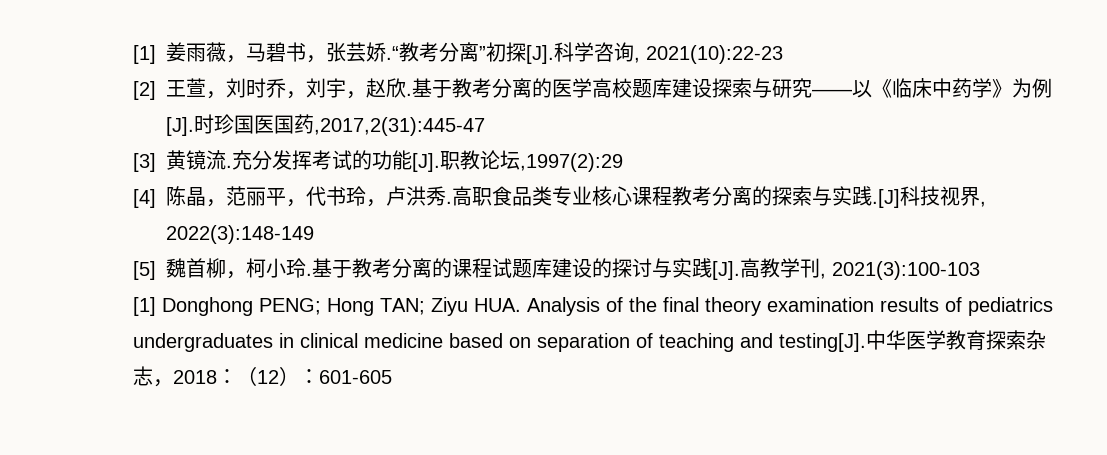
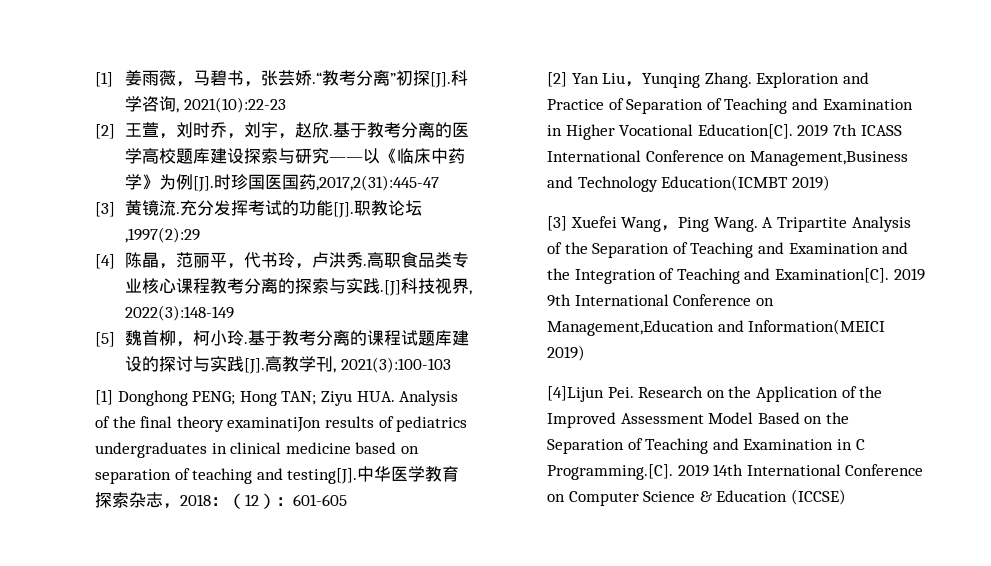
- [1] Donghong PENG; Hong TAN; Ziyu HUA. Analysis of the final theory examination results of pediatrics undergraduates in clinical medicine based on separation of teaching and testing[J].
+ [1] Donghong PENG; Hong TAN; Ziyu HUA. Analysis of the final theory examinatiJon results of pediatrics undergraduates in clinical medicine based on separation of teaching and testing[J].
+ [2] Yan Liu，Yunqing Zhang. Exploration and Practice of Separation of Teaching and Examination in Higher Vocational Education[C]. 2019 7th ICASS International Conference on Management,Business and Technology Education(ICMBT 2019)
+ [3] Xuefei Wang，Ping Wang. A Tripartite Analysis of the Separation of Teaching and Examination and the Integration of Teaching and Examination[C]. 2019 9th International Conference on Management,Education and Information(MEICI 2019)
+ [4]Lijun Pei. Research on the Application of the Improved Assessment Model Based on the Separation of Teaching and Examination in C Programming.[C]. 2019 14th International Conference on Computer Science & Education (ICCSE)

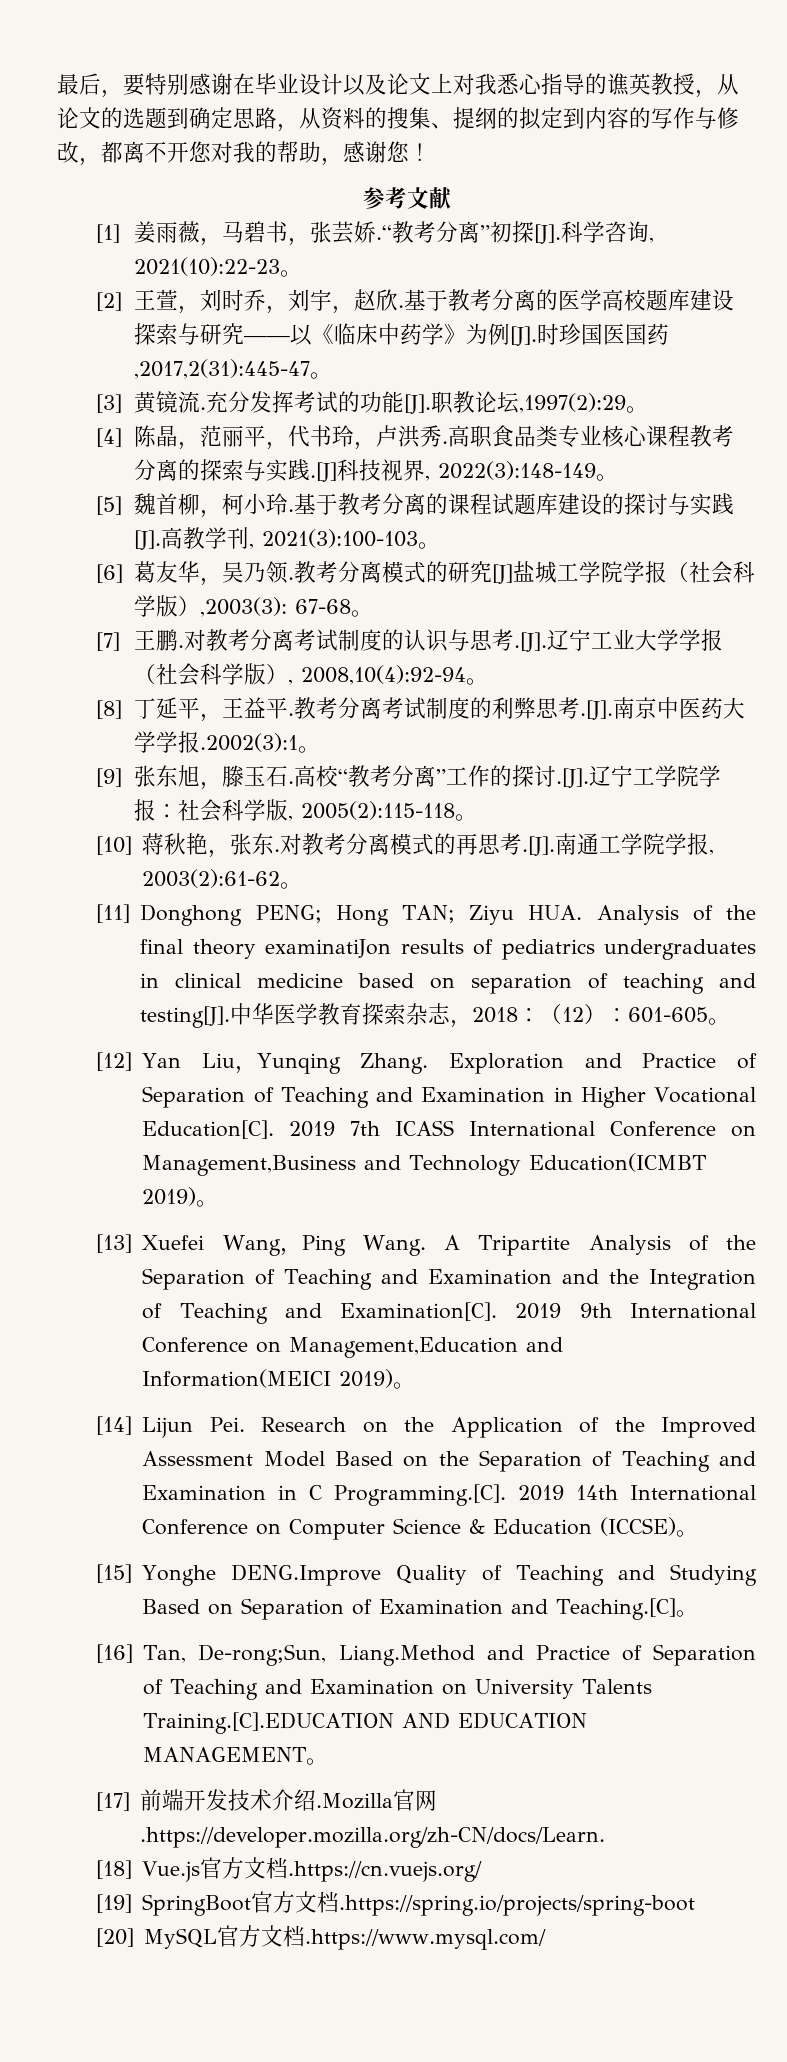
+ 最后，要特别感谢在毕业设计以及论文上对我悉心指导的谯英教授，从论文的选题到确定思路，从资料的搜集、提纲的拟定到内容的写作与修改，都离不开您对我的帮助，感谢您！
+ 参考文献
- [1]姜雨薇，马碧书，张芸娇.“教考分离”初探[J].科学咨询, 2021(10):22-23
+ [1]姜雨薇，马碧书，张芸娇.“教考分离”初探[J].科学咨询, 2021(10):22-23。
- 基于教考分离的医学高校题库建设探索与研究——以《临床中药学》为例[J].时珍国医国药,2017,2(31):445-47
+ 基于教考分离的医学高校题库建设探索与研究——以《临床中药学》为例[J].时珍国医国药,2017,2(31):445-47。
- 充分发挥考试的功能[J].职教论坛,1997(2):29
+ 充分发挥考试的功能[J].职教论坛,1997(2):29。
- 高职食品类专业核心课程教考分离的探索与实践.[J]科技视界, 2022(3):148-149
+ 高职食品类专业核心课程教考分离的探索与实践.[J]科技视界, 2022(3):148-149。
- 基于教考分离的课程试题库建设的探讨与实践[J].高教学刊, 2021(3):100-103
- [1] Donghong PENG; Hong TAN; Ziyu HUA. Analysis of the final theory examinatiJon results of pediatrics undergraduates in clinical medicine based on separation of teaching and testing[J].
+ 基于教考分离的课程试题库建设的探讨与实践[J].高教学刊, 2021(3):100-103。
+ [6]葛友华，吴乃领.教考分离模式的研究[J]盐城工学院学报（社会科学版）,2003(3): 67-68。
+ [7]王鹏.对教考分离考试制度的认识与思考.[J].辽宁工业大学学报（社会科学版）, 2008,10(4):92-94。
+ [8]丁延平，王益平.教考分离考试制度的利弊思考.[J].南京中医药大学学报.2002(3):1。
+ [9]张东旭，滕玉石.高校“教考分离”工作的探讨.[J].辽宁工学院学报：社会科学版, 2005(2):115-118。
+ [10]蒋秋艳，张东.对教考分离模式的再思考.[J].南通工学院学报, 2003(2):61-62。
+ [11] Donghong PENG; Hong TAN; Ziyu HUA. Analysis of the final theory examinatiJon results of pediatrics undergraduates in clinical medicine based on separation of teaching and testing[J].
- 中华医学教育探索杂志，2018：（12）：601-605
- [2] Yan Liu，Yunqing Zhang.
+ 中华医学教育探索杂志，2018：（12）：601-605。
+ [12] Yan Liu，Yunqing Zhang.
- 2019 7th ICASS International Conference on Management,Business and Technology Education(ICMBT 2019)
- [3] Xuefei Wang，Ping Wang.
+ 2019 7th ICASS International Conference on Management,Business and Technology Education(ICMBT 2019)。
+ [13] Xuefei Wang，Ping Wang.
- 2019 9th International Conference on Management,Education and Information(MEICI 2019)
- [4]Lijun Pei. Research on the Application of the Improved Assessment Model Based on the Separation of Teaching and Examination in C Programming.[C]. 2019 14th International Conference on Computer Science & Education (ICCSE)
+ 2019 9th International Conference on Management,Education and Information(MEICI 2019)。
+ [14] Lijun Pei. Research on the Application of the Improved Assessment Model Based on the Separation of Teaching and Examination in C Programming.[C]. 2019 14th International Conference on Computer Science & Education (ICCSE)。
+ [15] Yonghe DENG.Improve Quality of Teaching and Studying Based on Separation of Examination and Teaching.[C]。
+ [16] Tan, De-rong;Sun, Liang.Method and Practice of Separation of Teaching and Examination on University Talents Training.[C].EDUCATION AND EDUCATION MANAGEMENT。
+ [17]前端开发技术介绍.Mozilla官网.https://developer.mozilla.org/zh-CN/docs/Learn.
+ [18] Vue.js官方文档.https://cn.vuejs.org/
+ [19] SpringBoot官方文档.https://spring.io/projects/spring-boot
+ [20] MySQL官方文档.https://www.mysql.com/

